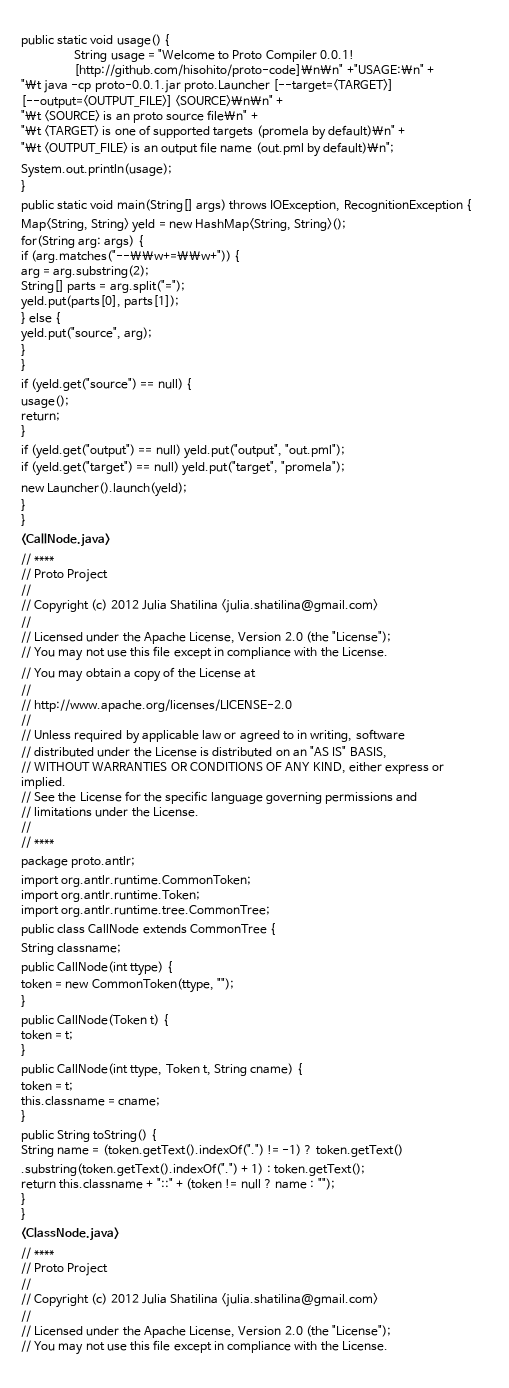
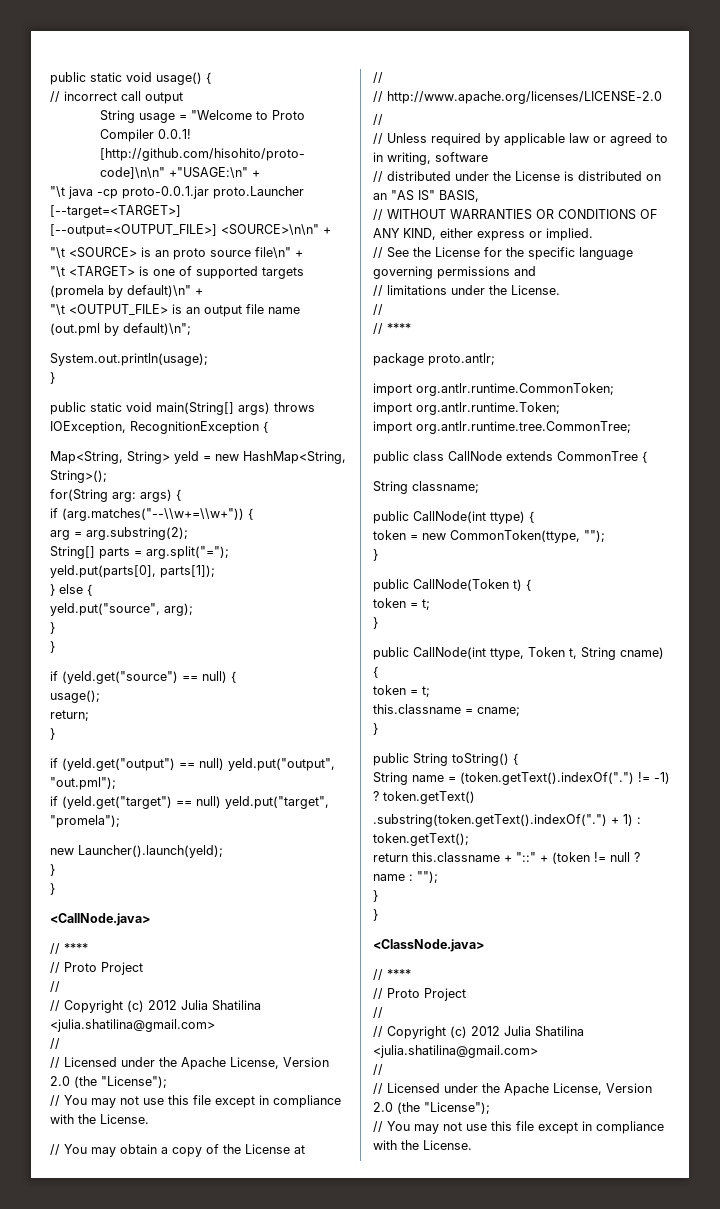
+ // incorrect call output

